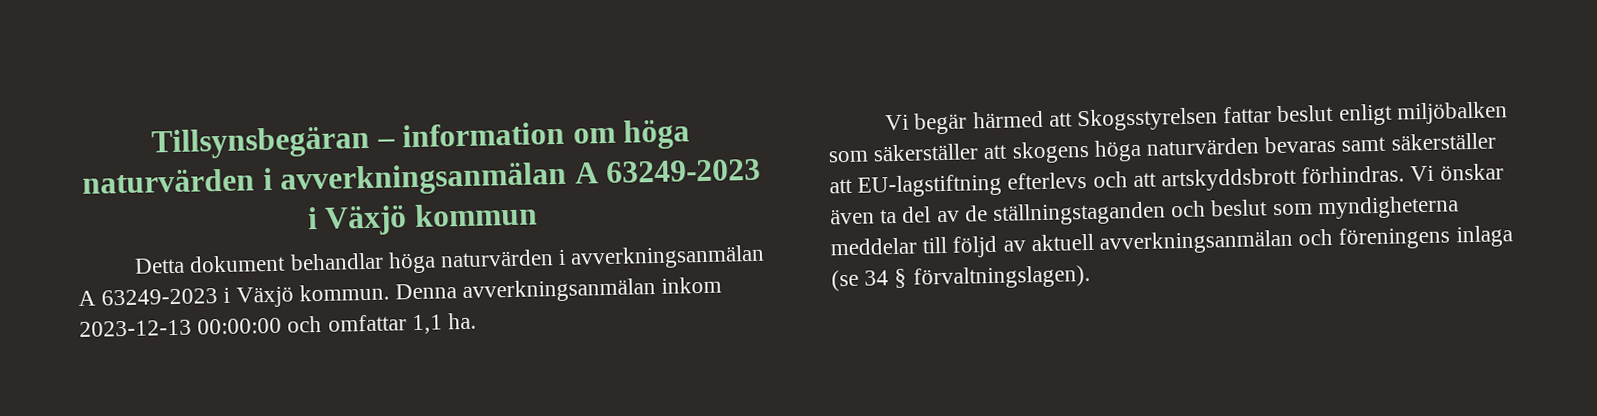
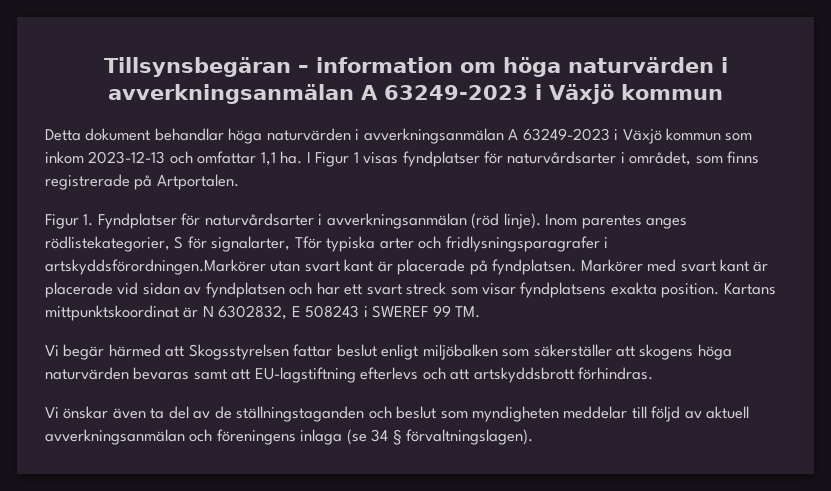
- Detta dokument behandlar höga naturvärden i avverkningsanmälan A 63249-2023 i Växjö kommun. Denna avverkningsanmälan inkom 2023-12-13 00:00:00 och omfattar 1,1 ha.
+ Detta dokument behandlar höga naturvärden i avverkningsanmälan A 63249-2023 i Växjö kommun som inkom 2023-12-13 och omfattar 1,1 ha. I Figur 1 visas fyndplatser för naturvårdsarter i området, som finns registrerade på Artportalen.
+ Figur 1. Fyndplatser för naturvårdsarter i avverkningsanmälan (röd linje). Inom parentes anges rödlistekategorier, S för signalarter, Tför typiska arter och fridlysningsparagrafer i artskyddsförordningen.Markörer utan svart kant är placerade på fyndplatsen. Markörer med svart kant är placerade vid sidan av fyndplatsen och har ett svart streck som visar fyndplatsens exakta position. Kartans mittpunktskoordinat är N 6302832, E 508243 i SWEREF 99 TM.
- Vi begär härmed att Skogsstyrelsen fattar beslut enligt miljöbalken som säkerställer att skogens höga naturvärden bevaras samt säkerställer att EU-lagstiftning efterlevs och att artskyddsbrott förhindras. Vi önskar även ta del av de ställningstaganden och beslut som myndigheterna meddelar till följd av aktuell avverkningsanmälan och föreningens inlaga (se 34 § förvaltningslagen).
+ Vi begär härmed att Skogsstyrelsen fattar beslut enligt miljöbalken som säkerställer att skogens höga naturvärden bevaras samt att EU-lagstiftning efterlevs och att artskyddsbrott förhindras.
+ Vi önskar även ta del av de ställningstaganden och beslut som myndigheten meddelar till följd av aktuell avverkningsanmälan och föreningens inlaga (se 34 § förvaltningslagen).

